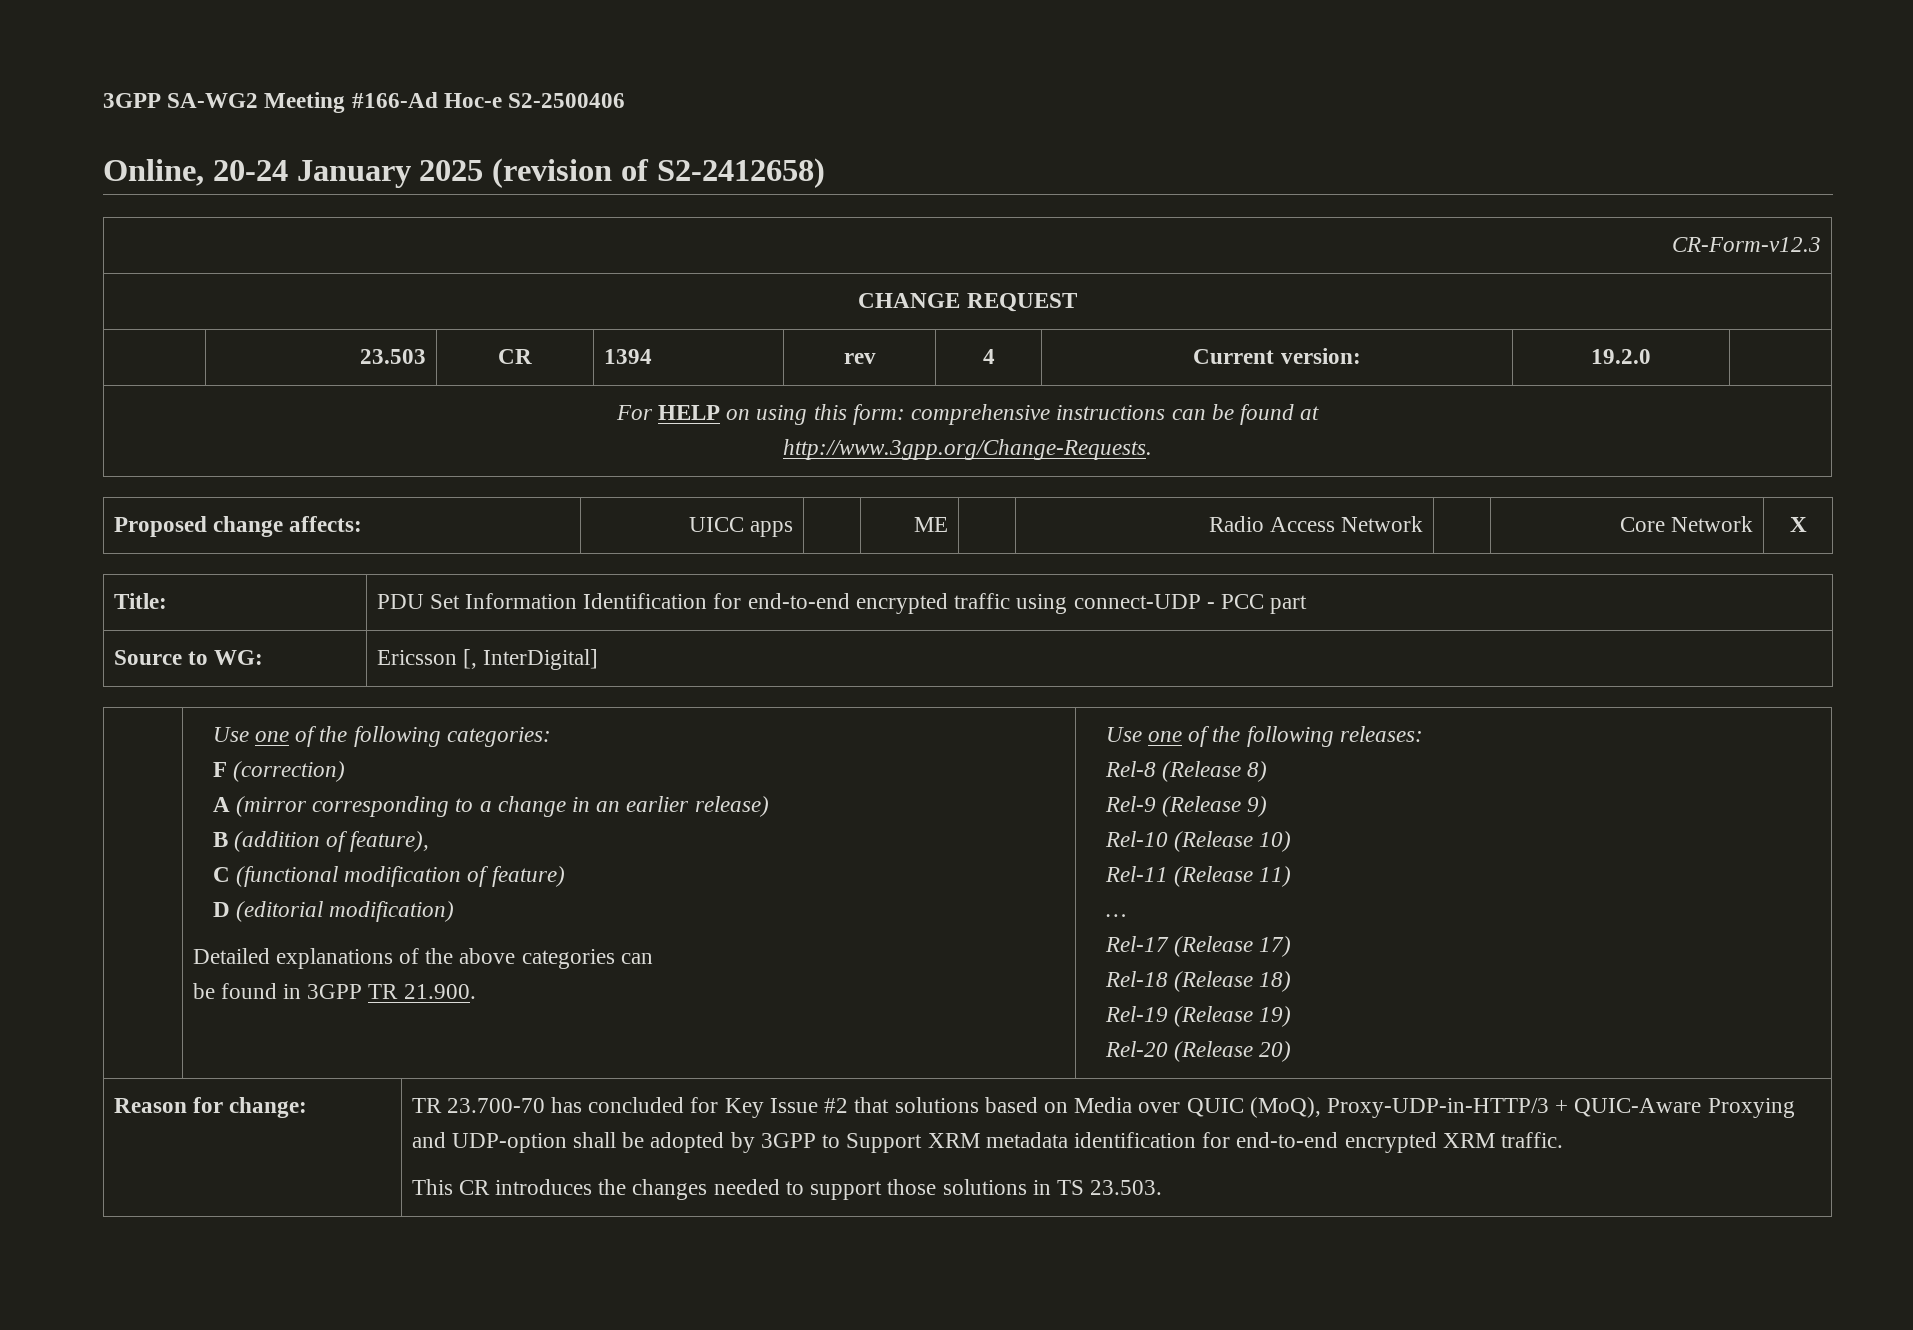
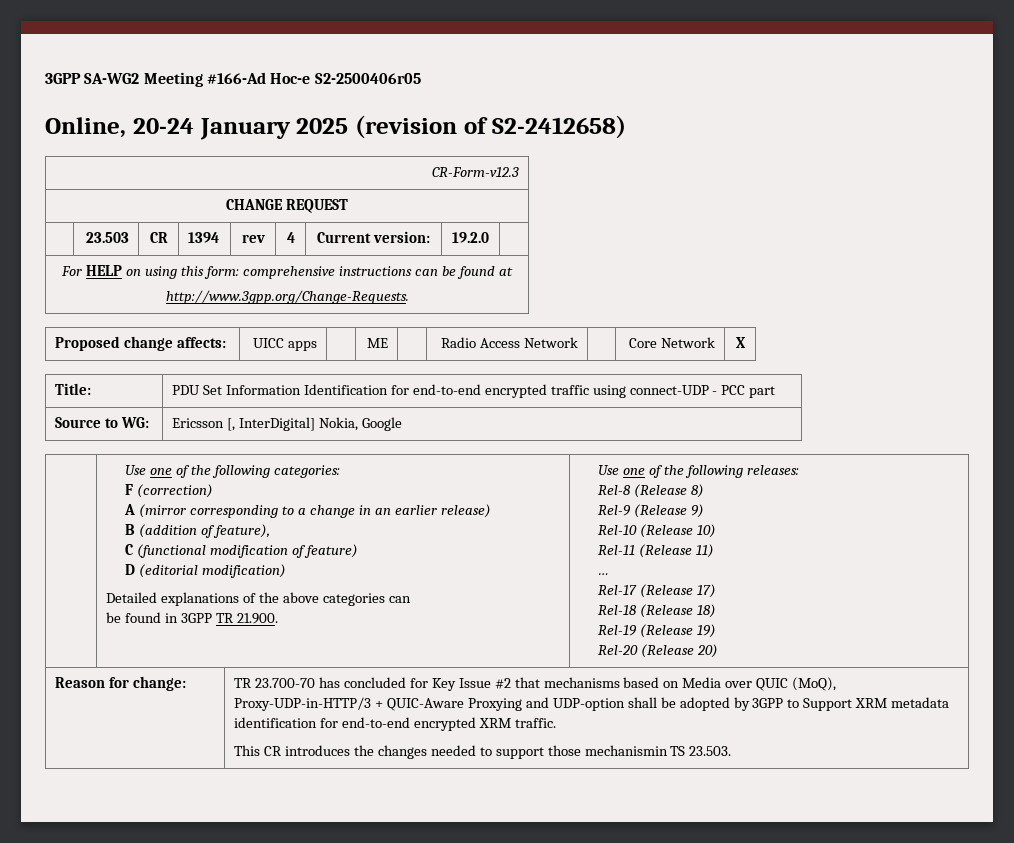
- 3GPP SA-WG2 Meeting #166-Ad Hoc-e S2-2500406
+ 3GPP SA-WG2 Meeting #166-Ad Hoc-e S2-2500406r05
- Source to WG: | Ericsson [, InterDigital]
+ Source to WG: | Ericsson [, InterDigital] Nokia, Google
- TR 23.700-70 has concluded for Key Issue #2 that solutions based on Media over QUIC (MoQ), Proxy-UDP-in-HTTP/3 + QUIC-Aware Proxying and UDP-option shall be adopted by 3GPP to Support XRM metadata identification for end-to-end encrypted XRM traffic.
+ TR 23.700-70 has concluded for Key Issue #2 that mechanisms based on Media over QUIC (MoQ), Proxy-UDP-in-HTTP/3 + QUIC-Aware Proxying and UDP-option shall be adopted by 3GPP to Support XRM metadata identification for end-to-end encrypted XRM traffic.
- This CR introduces the changes needed to support those solutions in TS 23.503.
+ This CR introduces the changes needed to support those mechanismin TS 23.503.

